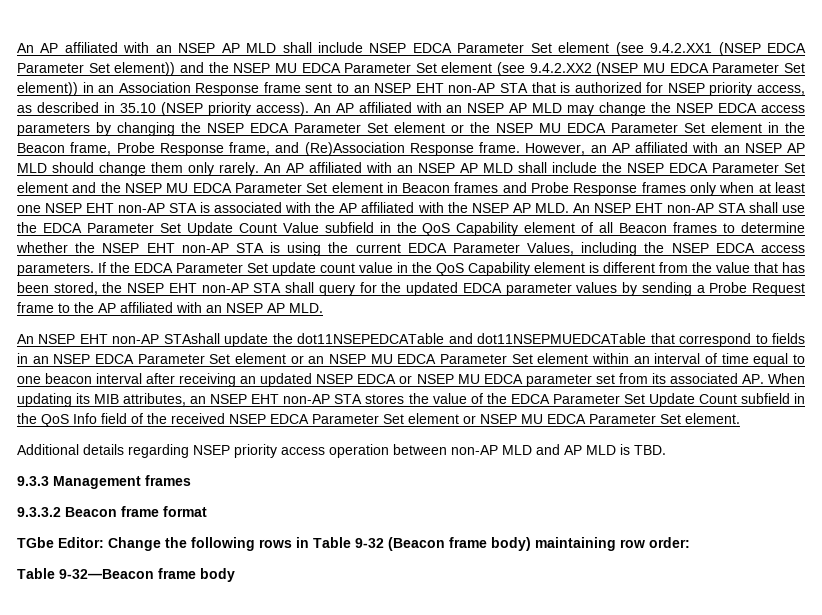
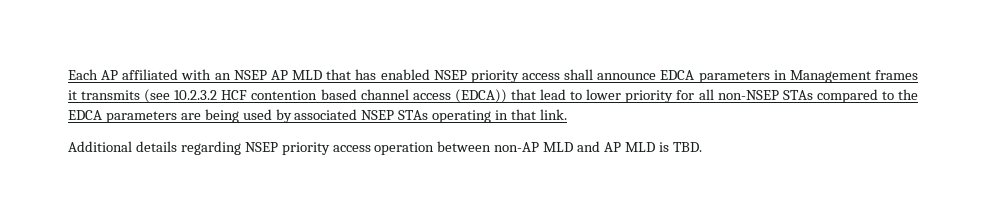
- An AP affiliated with an NSEP AP MLD shall include NSEP EDCA Parameter Set element (see 9.4.2.XX1 (NSEP EDCA Parameter Set element)) and the NSEP MU EDCA Parameter Set element (see 9.4.2.XX2 (NSEP MU EDCA Parameter Set element)) in an Association Response frame sent to an NSEP EHT non-AP STA that is authorized for NSEP priority access, as described in 35.10 (NSEP priority access). An AP affiliated with an NSEP AP MLD may change the NSEP EDCA access parameters by changing the NSEP EDCA Parameter Set element or the NSEP MU EDCA Parameter Set element in the Beacon frame, Probe Response frame, and (Re)Association Response frame. However, an AP affiliated with an NSEP AP MLD should change them only rarely. An AP affiliated with an NSEP AP MLD shall include the NSEP EDCA Parameter Set element and the NSEP MU EDCA Parameter Set element in Beacon frames and Probe Response frames only when at least one NSEP EHT non-AP STA is associated with the AP affiliated with the NSEP AP MLD. An NSEP EHT non-AP STA shall use the EDCA Parameter Set Update Count Value subfield in the QoS Capability element of all Beacon frames to determine whether the NSEP EHT non-AP STA is using the current EDCA Parameter Values, including the NSEP EDCA access parameters. If the EDCA Parameter Set update count value in the QoS Capability element is different from the value that has been stored, the NSEP EHT non-AP STA shall query for the updated EDCA parameter values by sending a Probe Request frame to the AP affiliated with an NSEP AP MLD.
- An NSEP EHT non-AP STAshall update the dot11NSEPEDCATable and dot11NSEPMUEDCATable that correspond to fields in an NSEP EDCA Parameter Set element or an NSEP MU EDCA Parameter Set element within an interval of time equal to one beacon interval after receiving an updated NSEP EDCA or NSEP MU EDCA parameter set from its associated AP. When updating its MIB attributes, an NSEP EHT non-AP STA stores the value of the EDCA Parameter Set Update Count subfield in the QoS Info field of the received NSEP EDCA Parameter Set element or NSEP MU EDCA Parameter Set element.
+ Each AP affiliated with an NSEP AP MLD that has enabled NSEP priority access shall announce EDCA parameters in Management frames it transmits (see 10.2.3.2 HCF contention based channel access (EDCA)) that lead to lower priority for all non-NSEP STAs compared to the EDCA parameters are being used by associated NSEP STAs operating in that link.
- 9.3.3 Management frames
- 9.3.3.2 Beacon frame format
- TGbe Editor: Change the following rows in Table 9-32 (Beacon frame body) maintaining row order:
- Table 9-32—Beacon frame body

